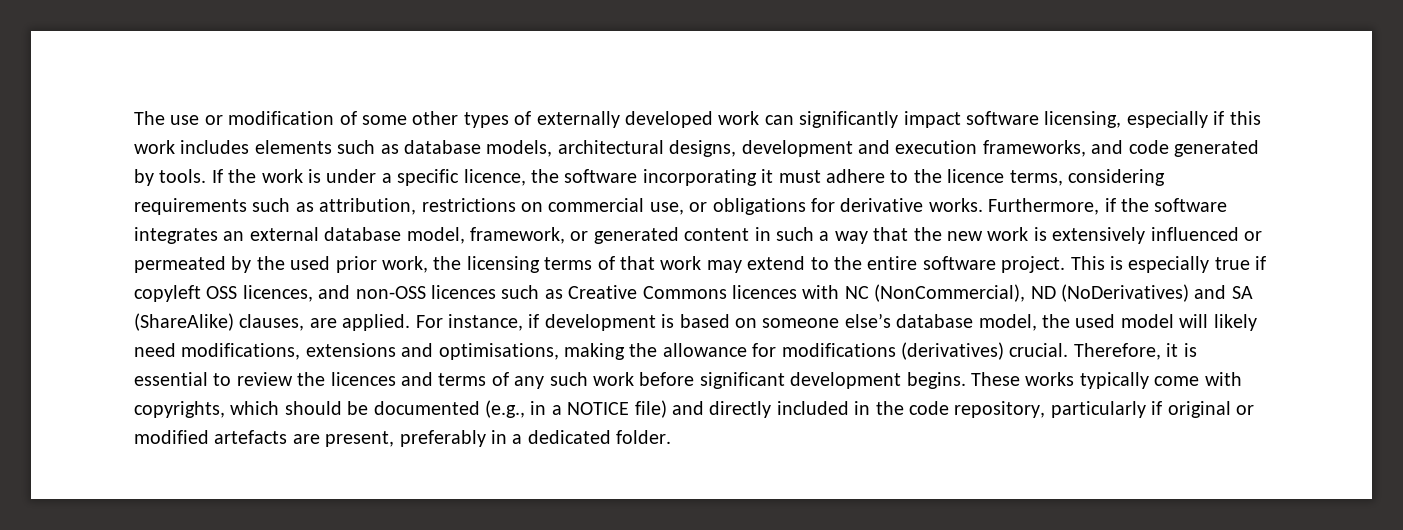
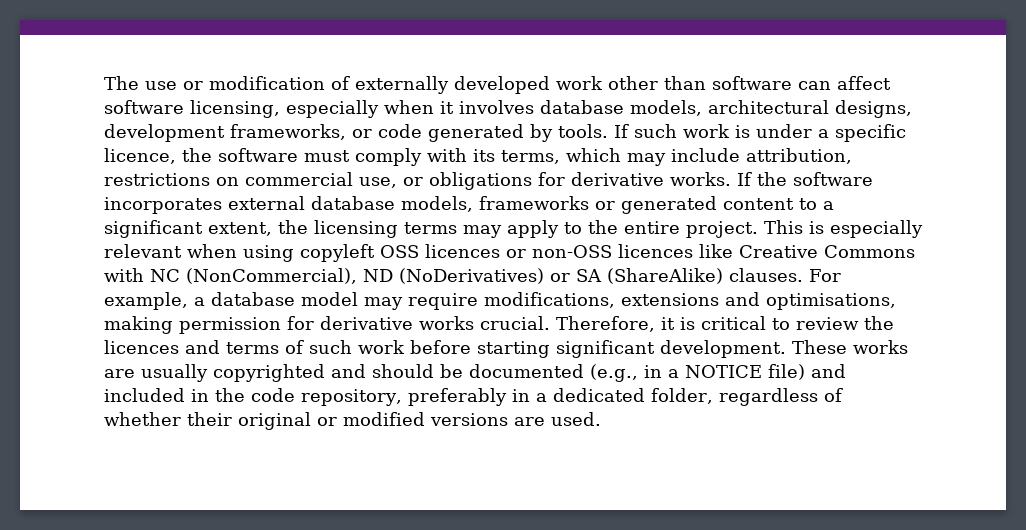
- The use or modification of some other types of externally developed work can significantly impact software licensing, especially if this work includes elements such as database models, architectural designs, development and execution frameworks, and code generated by tools.
+ The use or modification of externally developed work other than software can affect software licensing, especially when it involves database models, architectural designs, development frameworks, or code generated by tools.
- If the work is under a specific licence, the software incorporating it must adhere to the licence terms, considering requirements such as attribution, restrictions on commercial use, or obligations for derivative works.
+ If such work is under a specific licence, the software must comply with its terms, which may include attribution, restrictions on commercial use, or obligations for derivative works.
- Furthermore, if the software integrates an external database model, framework, or generated content in such a way that the new work is extensively influenced or permeated by the used prior work, the licensing terms of that work may extend to the entire software project.
+ If the software incorporates external database models, frameworks or generated content to a significant extent, the licensing terms may apply to the entire project.
- This is especially true if copyleft OSS licences, and non-OSS licences such as Creative Commons licences with NC (NonCommercial), ND (NoDerivatives) and SA (ShareAlike) clauses, are applied. For instance, if development is based on someone else’s database model, the used model will likely need modifications, extensions and optimisations, making the allowance for modifications (derivatives) crucial.
+ This is especially relevant when using copyleft OSS licences or non-OSS licences like Creative Commons with NC (NonCommercial), ND (NoDerivatives) or SA (ShareAlike) clauses. For example, a database model may require modifications, extensions and optimisations, making permission for derivative works crucial.
- Therefore, it is essential to review the licences and terms of any such work before significant development begins. These works typically come with copyrights, which should be documented (e.g., in a NOTICE file) and directly included in the code repository, particularly if original or modified artefacts are present, preferably in a dedicated folder.
+ Therefore, it is critical to review the licences and terms of such work before starting significant development. These works are usually copyrighted and should be documented (e.g., in a NOTICE file) and included in the code repository, preferably in a dedicated folder, regardless of whether their original or modified versions are used.

